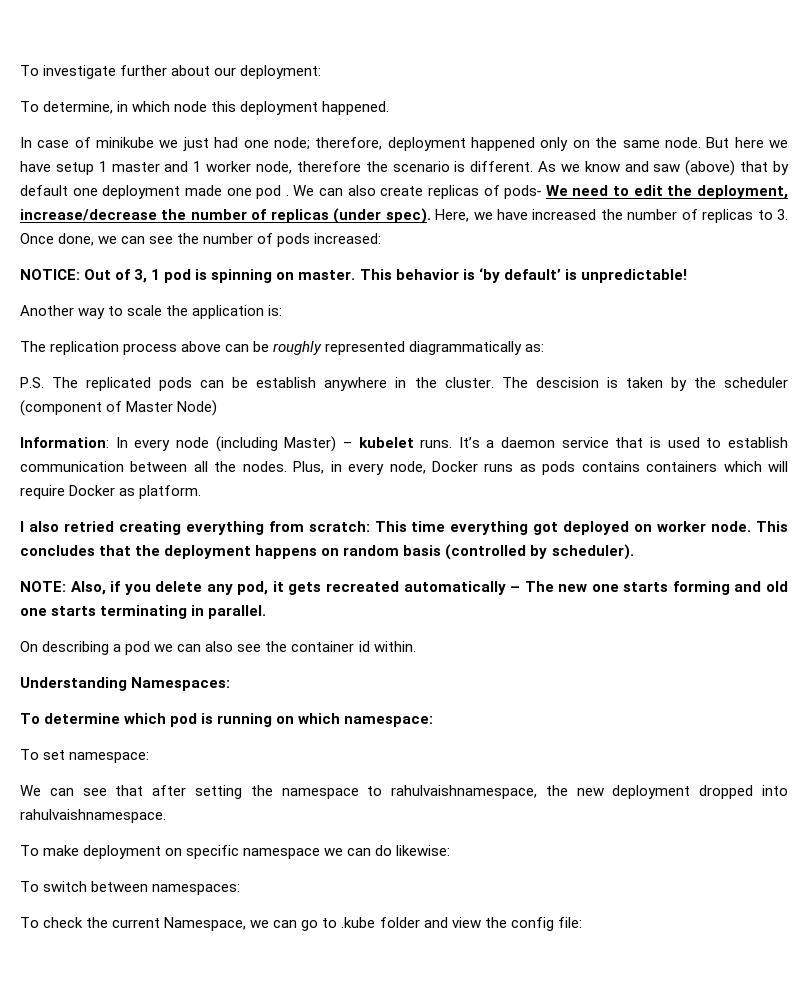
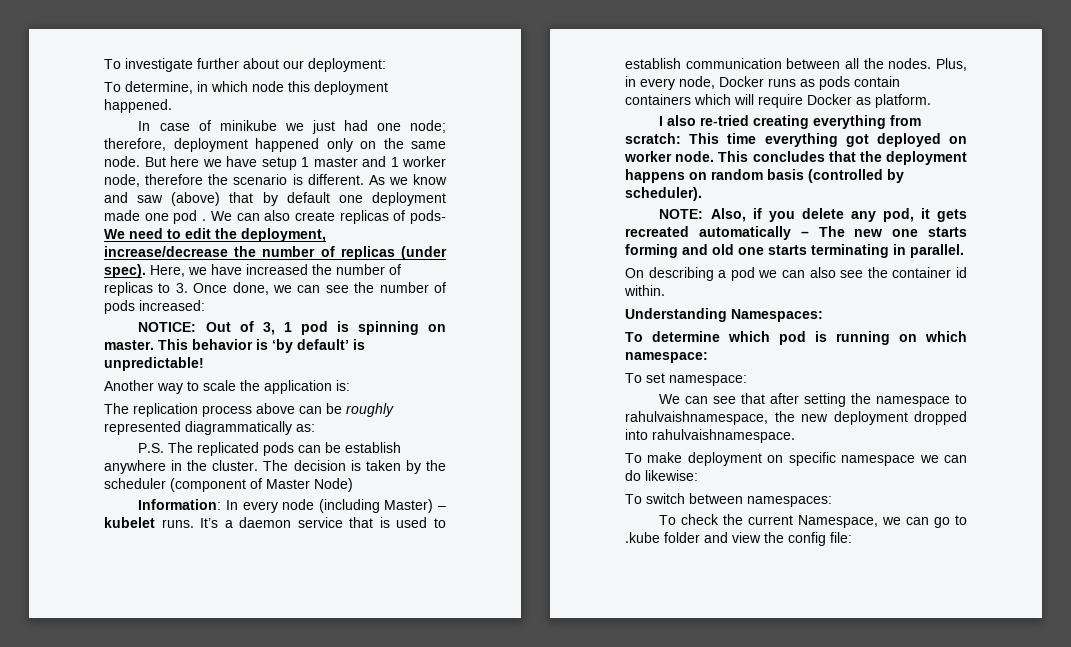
- The descision is taken by the scheduler (component of Master Node)
+ The decision is taken by the scheduler (component of Master Node)
- Plus, in every node, Docker runs as pods contains containers which will require Docker as platform.
+ Plus, in every node, Docker runs as pods contain containers which will require Docker as platform.
- I also retried creating everything from scratch: This time everything got deployed on worker node.
+ I also re-tried creating everything from scratch: This time everything got deployed on worker node.

